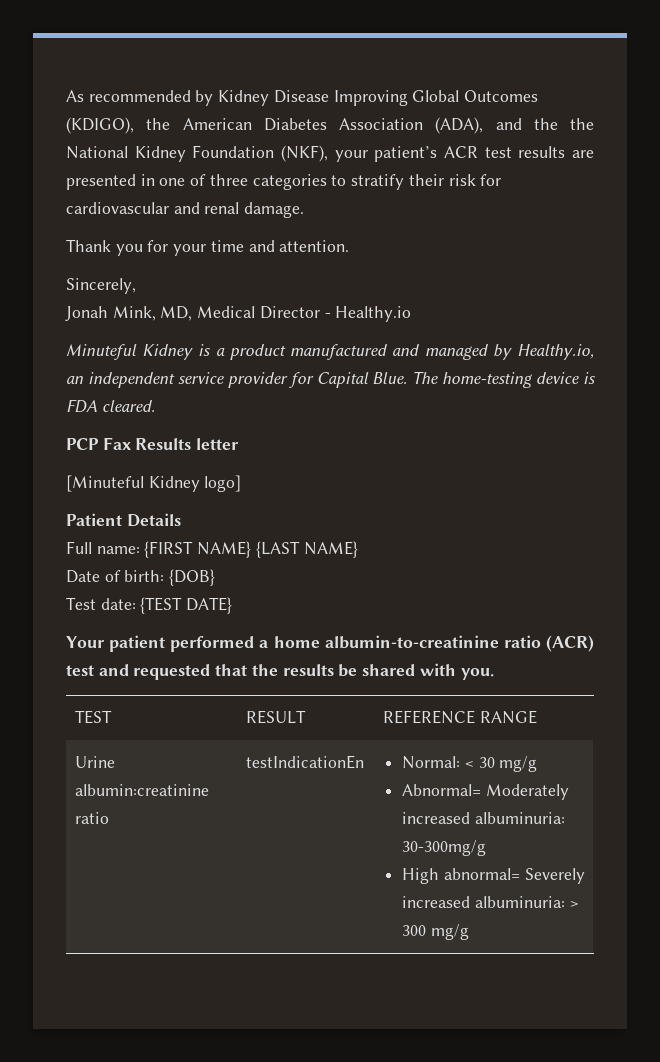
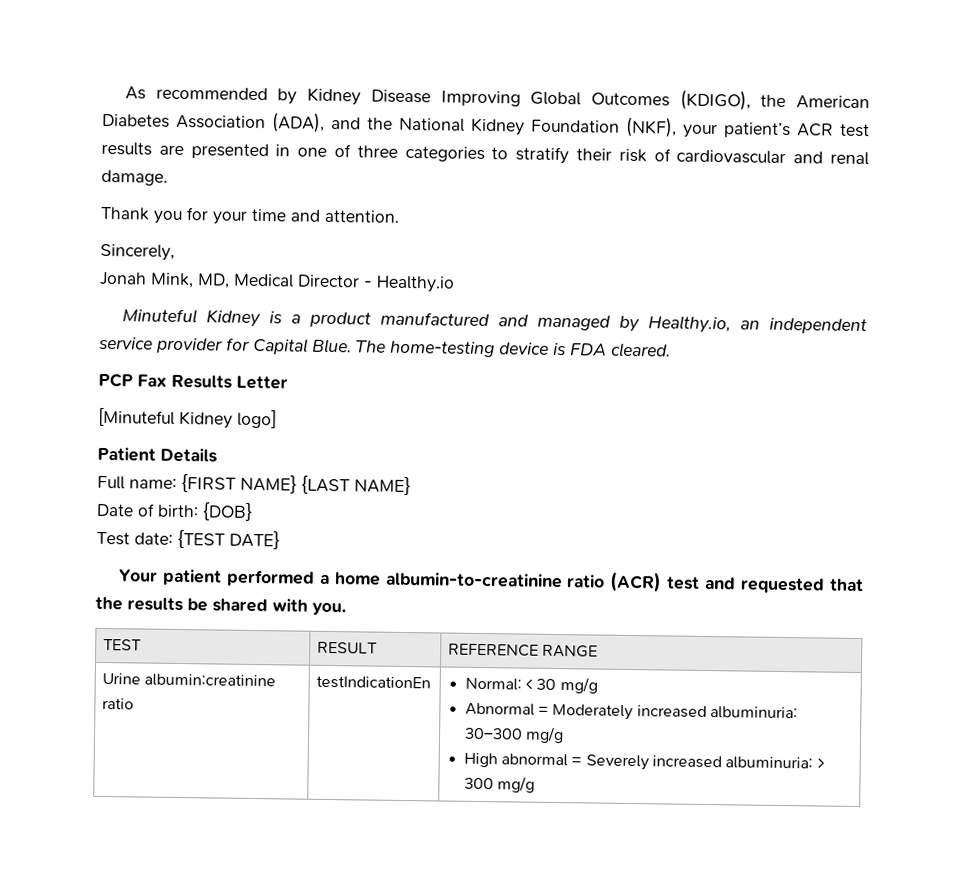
- As recommended by Kidney Disease Improving Global Outcomes (KDIGO), the American Diabetes Association (ADA), and the the National Kidney Foundation (NKF), your patient’s ACR test results are presented in one of three categories to stratify their risk for cardiovascular and renal damage.
+ As recommended by Kidney Disease Improving Global Outcomes (KDIGO), the American Diabetes Association (ADA), and the National Kidney Foundation (NKF), your patient’s ACR test results are presented in one of three categories to stratify their risk of cardiovascular and renal damage.
- PCP Fax Results letter
+ PCP Fax Results Letter
  Urine albumin:creatinine ratio | testIndicationEn | Normal: < 30 mg/g
- Abnormal= Moderately increased albuminuria: 30-300mg/g
- High abnormal= Severely increased albuminuria: > 300 mg/g
+ Abnormal = Moderately increased albuminuria: 30–300 mg/g
+ High abnormal = Severely increased albuminuria: > 300 mg/g

